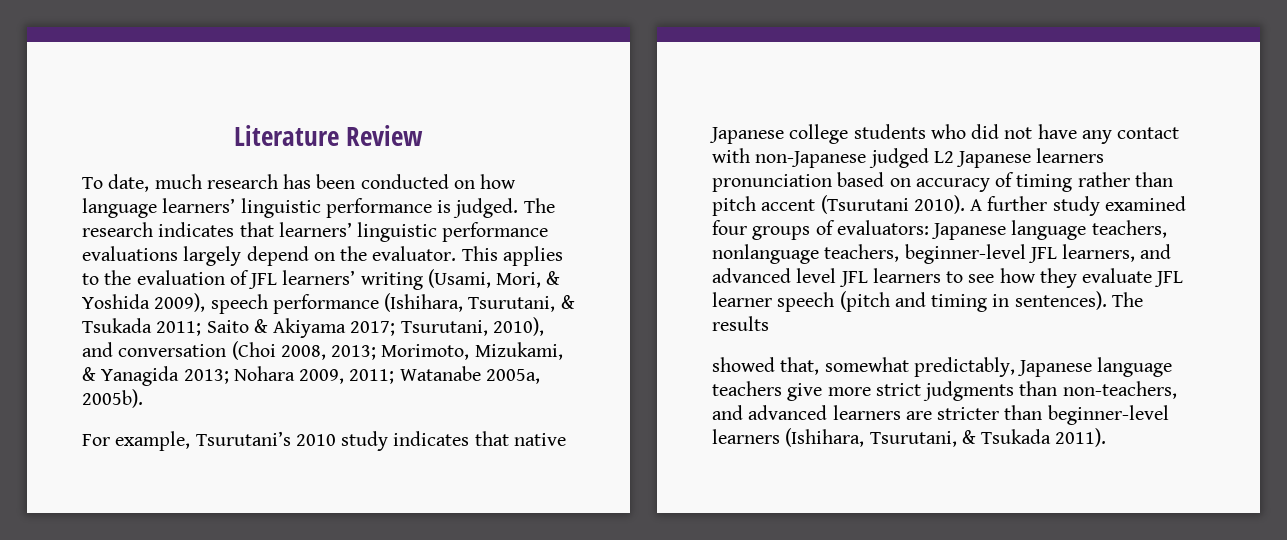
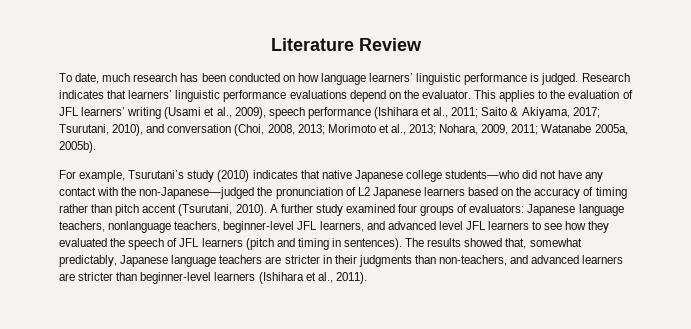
- The research indicates that learners’ linguistic performance evaluations largely depend on the evaluator.
+ Research indicates that learners’ linguistic performance evaluations depend on the evaluator.
- This applies to the evaluation of JFL learners’ writing (Usami, Mori, & Yoshida 2009), speech performance (Ishihara, Tsurutani, & Tsukada 2011; Saito & Akiyama 2017; Tsurutani, 2010), and conversation (Choi 2008, 2013; Morimoto, Mizukami, & Yanagida 2013; Nohara 2009, 2011; Watanabe 2005a, 2005b).
+ This applies to the evaluation of JFL learners’ writing (Usami et al., 2009), speech performance (Ishihara et al., 2011; Saito & Akiyama, 2017; Tsurutani, 2010), and conversation (Choi, 2008, 2013; Morimoto et al., 2013; Nohara, 2009, 2011; Watanabe 2005a, 2005b).
- For example, Tsurutani’s 2010 study indicates that native Japanese college students who did not have any contact with non-Japanese judged L2 Japanese learners pronunciation based on accuracy of timing rather than pitch accent (Tsurutani 2010).
+ For example, Tsurutani’s study (2010) indicates that native Japanese college students—who did not have any contact with the non-Japanese—judged the pronunciation of L2 Japanese learners based on the accuracy of timing rather than pitch accent (Tsurutani, 2010).
- A further study examined four groups of evaluators: Japanese language teachers, nonlanguage teachers, beginner-level JFL learners, and advanced level JFL learners to see how they evaluate JFL learner speech (pitch and timing in sentences).
+ A further study examined four groups of evaluators: Japanese language teachers, nonlanguage teachers, beginner-level JFL learners, and advanced level JFL learners to see how they evaluated the speech of JFL learners (pitch and timing in sentences).
- The results
- showed that, somewhat predictably, Japanese language teachers give more strict judgments than non-teachers, and advanced learners are stricter than beginner-level learners (Ishihara, Tsurutani, & Tsukada 2011).
+ The results showed that, somewhat predictably, Japanese language teachers are stricter in their judgments than non-teachers, and advanced learners are stricter than beginner-level learners (Ishihara et al., 2011).

